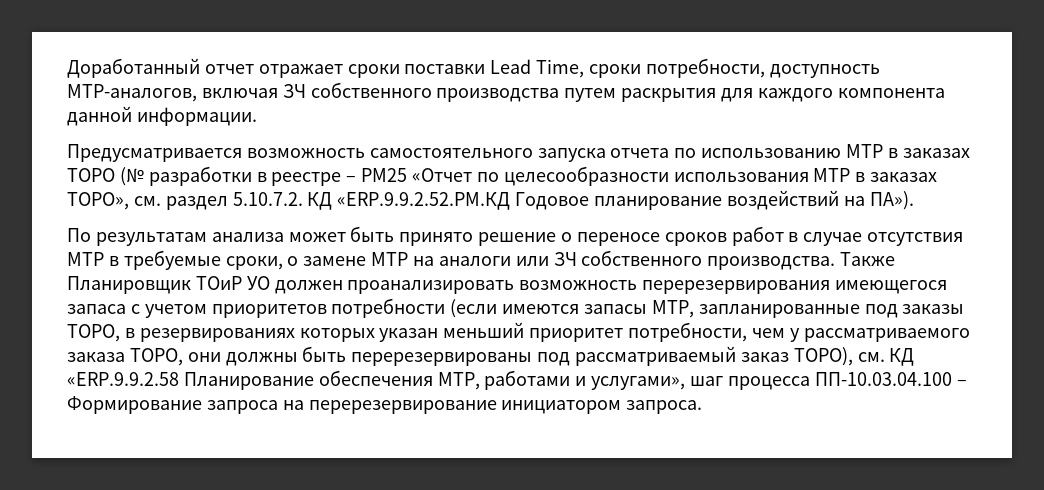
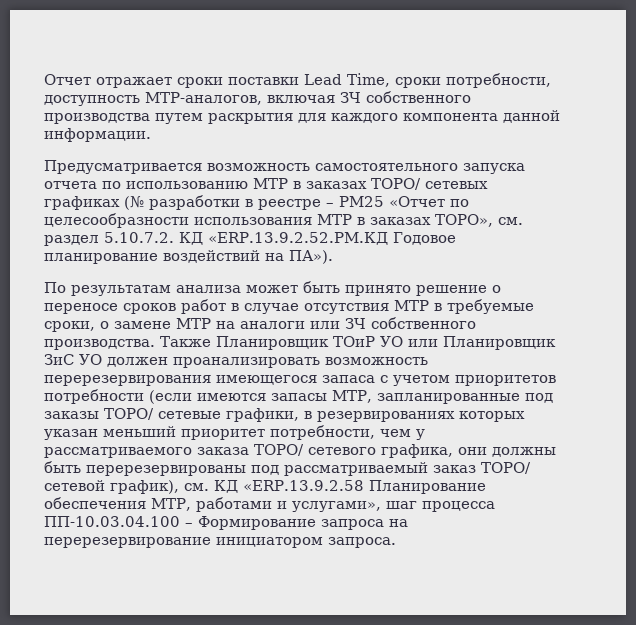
- Доработанный отчет отражает сроки поставки Lead Time, сроки потребности, доступность МТР-аналогов, включая ЗЧ собственного производства путем раскрытия для каждого компонента данной информации.
+ Отчет отражает сроки поставки Lead Time, сроки потребности, доступность МТР-аналогов, включая ЗЧ собственного производства путем раскрытия для каждого компонента данной информации.
- Предусматривается возможность самостоятельного запуска отчета по использованию МТР в заказах ТОРО (№ разработки в реестре – PM25 «Отчет по целесообразности использования МТР в заказах ТОРО», см. раздел 5.10.7.2. КД «ERP.9.9.2.52.PM.КД Годовое планирование воздействий на ПА»).
+ Предусматривается возможность самостоятельного запуска отчета по использованию МТР в заказах ТОРО/ сетевых графиках (№ разработки в реестре – PM25 «Отчет по целесообразности использования МТР в заказах ТОРО», см. раздел 5.10.7.2. КД «ERP.13.9.2.52.PM.КД Годовое планирование воздействий на ПА»).
- Также Планировщик ТОиР УО должен проанализировать возможность перерезервирования имеющегося запаса с учетом приоритетов потребности (если имеются запасы МТР, запланированные под заказы ТОРО, в резервированиях которых указан меньший приоритет потребности, чем у рассматриваемого заказа ТОРО, они должны быть перерезервированы под рассматриваемый заказ ТОРО), см. КД «ERP.9.9.2.58 Планирование обеспечения МТР, работами и услугами», шаг процесса ПП-10.03.04.100 – Формирование запроса на перерезервирование инициатором запроса.
+ Также Планировщик ТОиР УО или Планировщик ЗиС УО должен проанализировать возможность перерезервирования имеющегося запаса с учетом приоритетов потребности (если имеются запасы МТР, запланированные под заказы ТОРО/ сетевые графики, в резервированиях которых указан меньший приоритет потребности, чем у рассматриваемого заказа ТОРО/ сетевого графика, они должны быть перерезервированы под рассматриваемый заказ ТОРО/ сетевой график), см. КД «ERP.13.9.2.58 Планирование обеспечения МТР, работами и услугами», шаг процесса ПП-10.03.04.100 – Формирование запроса на перерезервирование инициатором запроса.

